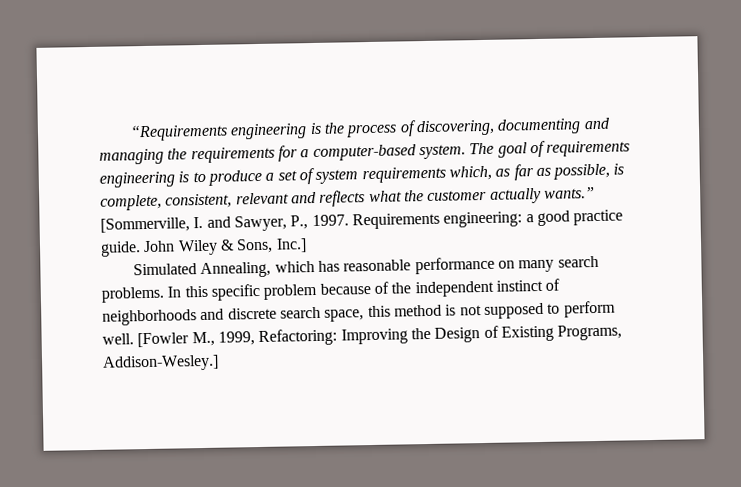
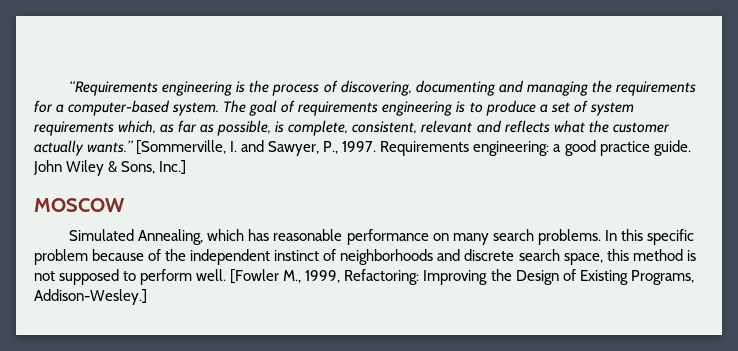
+ MOSCOW

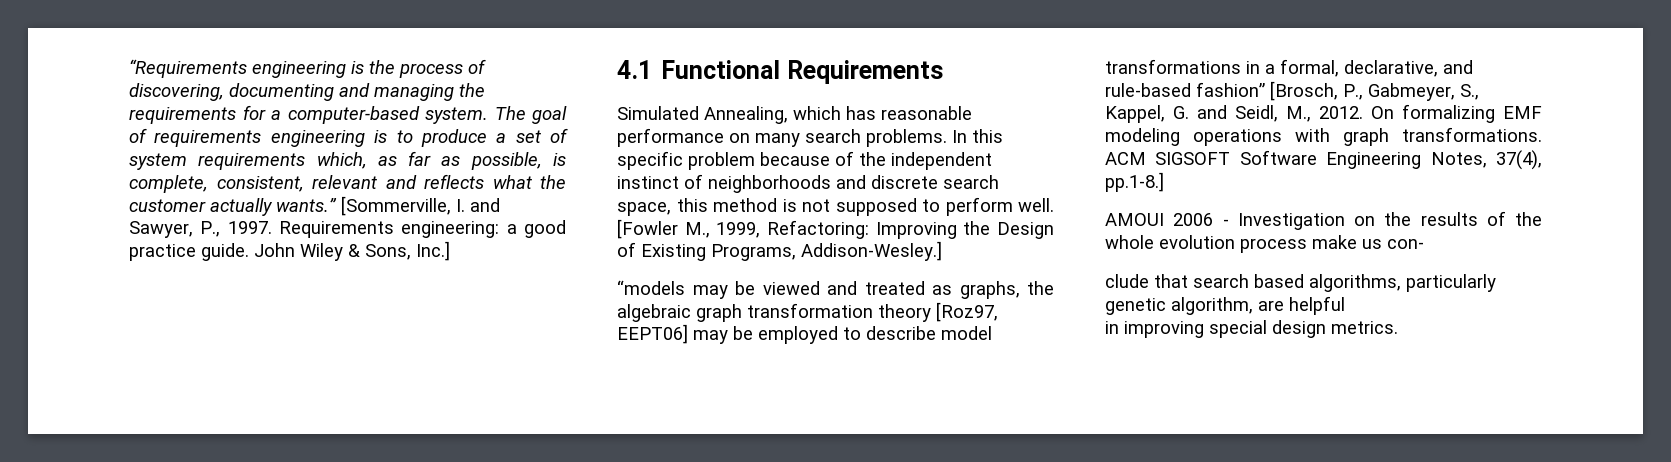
- MOSCOW
+ 4.1 Functional Requirements
+ “models may be viewed and treated as graphs, the algebraic graph transformation theory [Roz97, EEPT06] may be employed to describe model transformations in a formal, declarative, and rule-based fashion” [Brosch, P., Gabmeyer, S., Kappel, G. and Seidl, M., 2012. On formalizing EMF modeling operations with graph transformations. ACM SIGSOFT Software Engineering Notes, 37(4), pp.1-8.]
+ AMOUI 2006 - Investigation on the results of the whole evolution process make us con-
+ clude that search based algorithms, particularly genetic algorithm, are helpful
+ in improving special design metrics.

